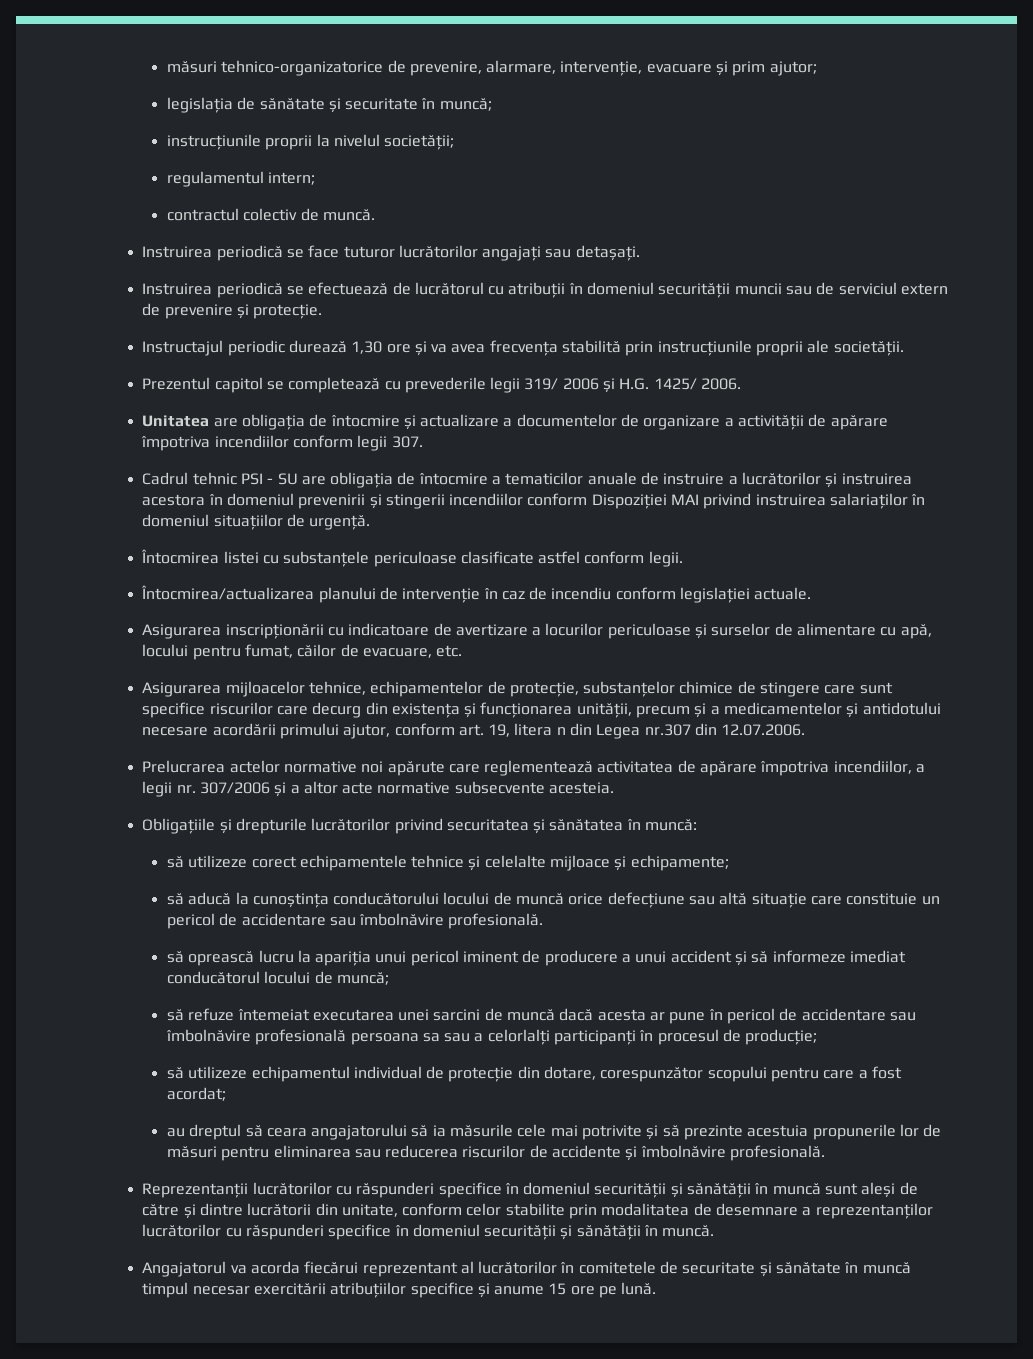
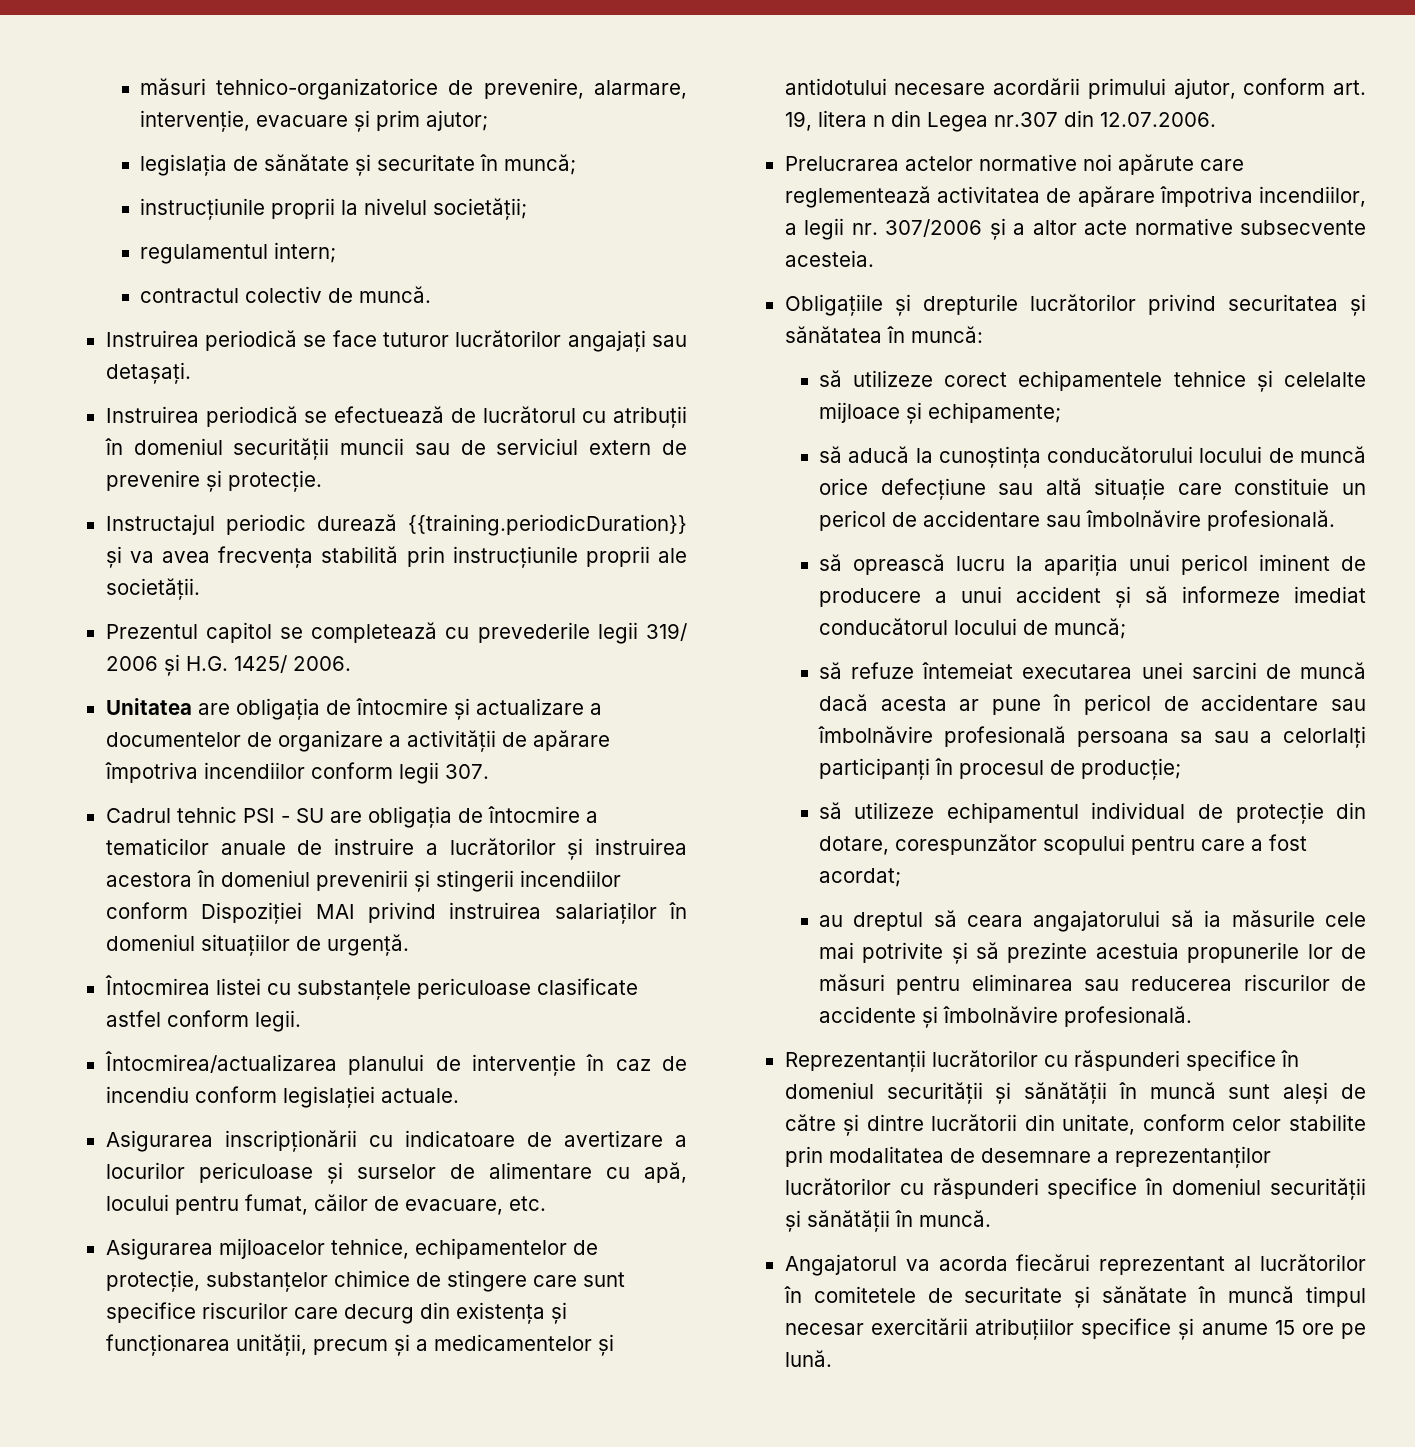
- Instructajul periodic durează 1,30 ore și va avea frecvența stabilită prin instrucțiunile proprii ale societății.
+ Instructajul periodic durează {{training.periodicDuration}} și va avea frecvența stabilită prin instrucțiunile proprii ale societății.

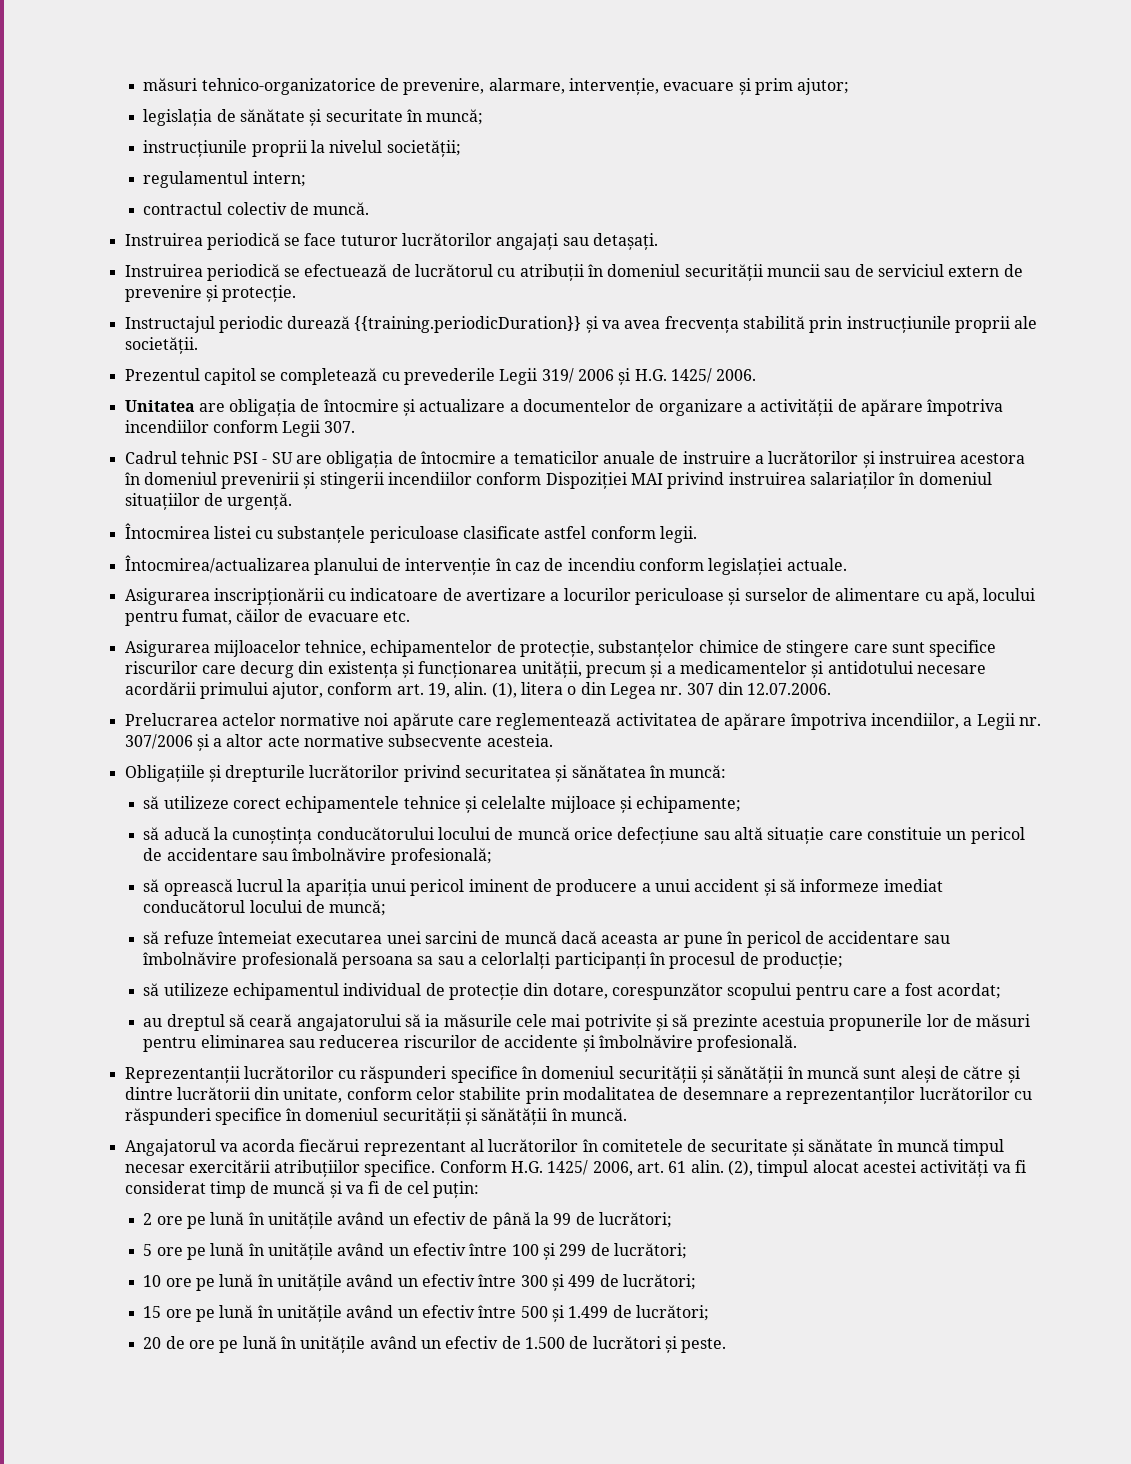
- Prezentul capitol se completează cu prevederile legii 319/ 2006 și H.G. 1425/ 2006.
+ Prezentul capitol se completează cu prevederile Legii 319/ 2006 și H.G. 1425/ 2006.
- Unitatea are obligația de întocmire și actualizare a documentelor de organizare a activității de apărare împotriva incendiilor conform legii 307.
+ Unitatea are obligația de întocmire și actualizare a documentelor de organizare a activității de apărare împotriva incendiilor conform Legii 307.
- Asigurarea inscripționării cu indicatoare de avertizare a locurilor periculoase și surselor de alimentare cu apă, locului pentru fumat, căilor de evacuare, etc.
+ Asigurarea inscripționării cu indicatoare de avertizare a locurilor periculoase și surselor de alimentare cu apă, locului pentru fumat, căilor de evacuare etc.
- Asigurarea mijloacelor tehnice, echipamentelor de protecție, substanțelor chimice de stingere care sunt specifice riscurilor care decurg din existența și funcționarea unității, precum și a medicamentelor și antidotului necesare acordării primului ajutor, conform art. 19, litera n din Legea nr.307 din 12.07.2006.
+ Asigurarea mijloacelor tehnice, echipamentelor de protecție, substanțelor chimice de stingere care sunt specifice riscurilor care decurg din existența și funcționarea unității, precum și a medicamentelor și antidotului necesare acordării primului ajutor, conform art. 19, alin. (1), litera o din Legea nr. 307 din 12.07.2006.
- Prelucrarea actelor normative noi apărute care reglementează activitatea de apărare împotriva incendiilor, a legii nr. 307/2006 și a altor acte normative subsecvente acesteia.
+ Prelucrarea actelor normative noi apărute care reglementează activitatea de apărare împotriva incendiilor, a Legii nr. 307/2006 și a altor acte normative subsecvente acesteia.
- să aducă la cunoștința conducătorului locului de muncă orice defecțiune sau altă situație care constituie un pericol de accidentare sau îmbolnăvire profesională.
+ să aducă la cunoștința conducătorului locului de muncă orice defecțiune sau altă situație care constituie un pericol de accidentare sau îmbolnăvire profesională;
- să oprească lucru la apariția unui pericol iminent de producere a unui accident și să informeze imediat conducătorul locului de muncă;
+ să oprească lucrul la apariția unui pericol iminent de producere a unui accident și să informeze imediat conducătorul locului de muncă;
- să refuze întemeiat executarea unei sarcini de muncă dacă acesta ar pune în pericol de accidentare sau îmbolnăvire profesională persoana sa sau a celorlalți participanți în procesul de producție;
+ să refuze întemeiat executarea unei sarcini de muncă dacă aceasta ar pune în pericol de accidentare sau îmbolnăvire profesională persoana sa sau a celorlalți participanți în procesul de producție;
- au dreptul să ceara angajatorului să ia măsurile cele mai potrivite și să prezinte acestuia propunerile lor de măsuri pentru eliminarea sau reducerea riscurilor de accidente și îmbolnăvire profesională.
+ au dreptul să ceară angajatorului să ia măsurile cele mai potrivite și să prezinte acestuia propunerile lor de măsuri pentru eliminarea sau reducerea riscurilor de accidente și îmbolnăvire profesională.
- Angajatorul va acorda fiecărui reprezentant al lucrătorilor în comitetele de securitate și sănătate în muncă timpul necesar exercitării atribuțiilor specifice și anume 15 ore pe lună.
+ Angajatorul va acorda fiecărui reprezentant al lucrătorilor în comitetele de securitate și sănătate în muncă timpul necesar exercitării atribuțiilor specifice. Conform H.G. 1425/ 2006, art. 61 alin. (2), timpul alocat acestei activități va fi considerat timp de muncă și va fi de cel puțin:
+ 2 ore pe lună în unitățile având un efectiv de până la 99 de lucrători;
+ 5 ore pe lună în unitățile având un efectiv între 100 și 299 de lucrători;
+ 10 ore pe lună în unitățile având un efectiv între 300 și 499 de lucrători;
+ 15 ore pe lună în unitățile având un efectiv între 500 și 1.499 de lucrători;
+ 20 de ore pe lună în unitățile având un efectiv de 1.500 de lucrători și peste.

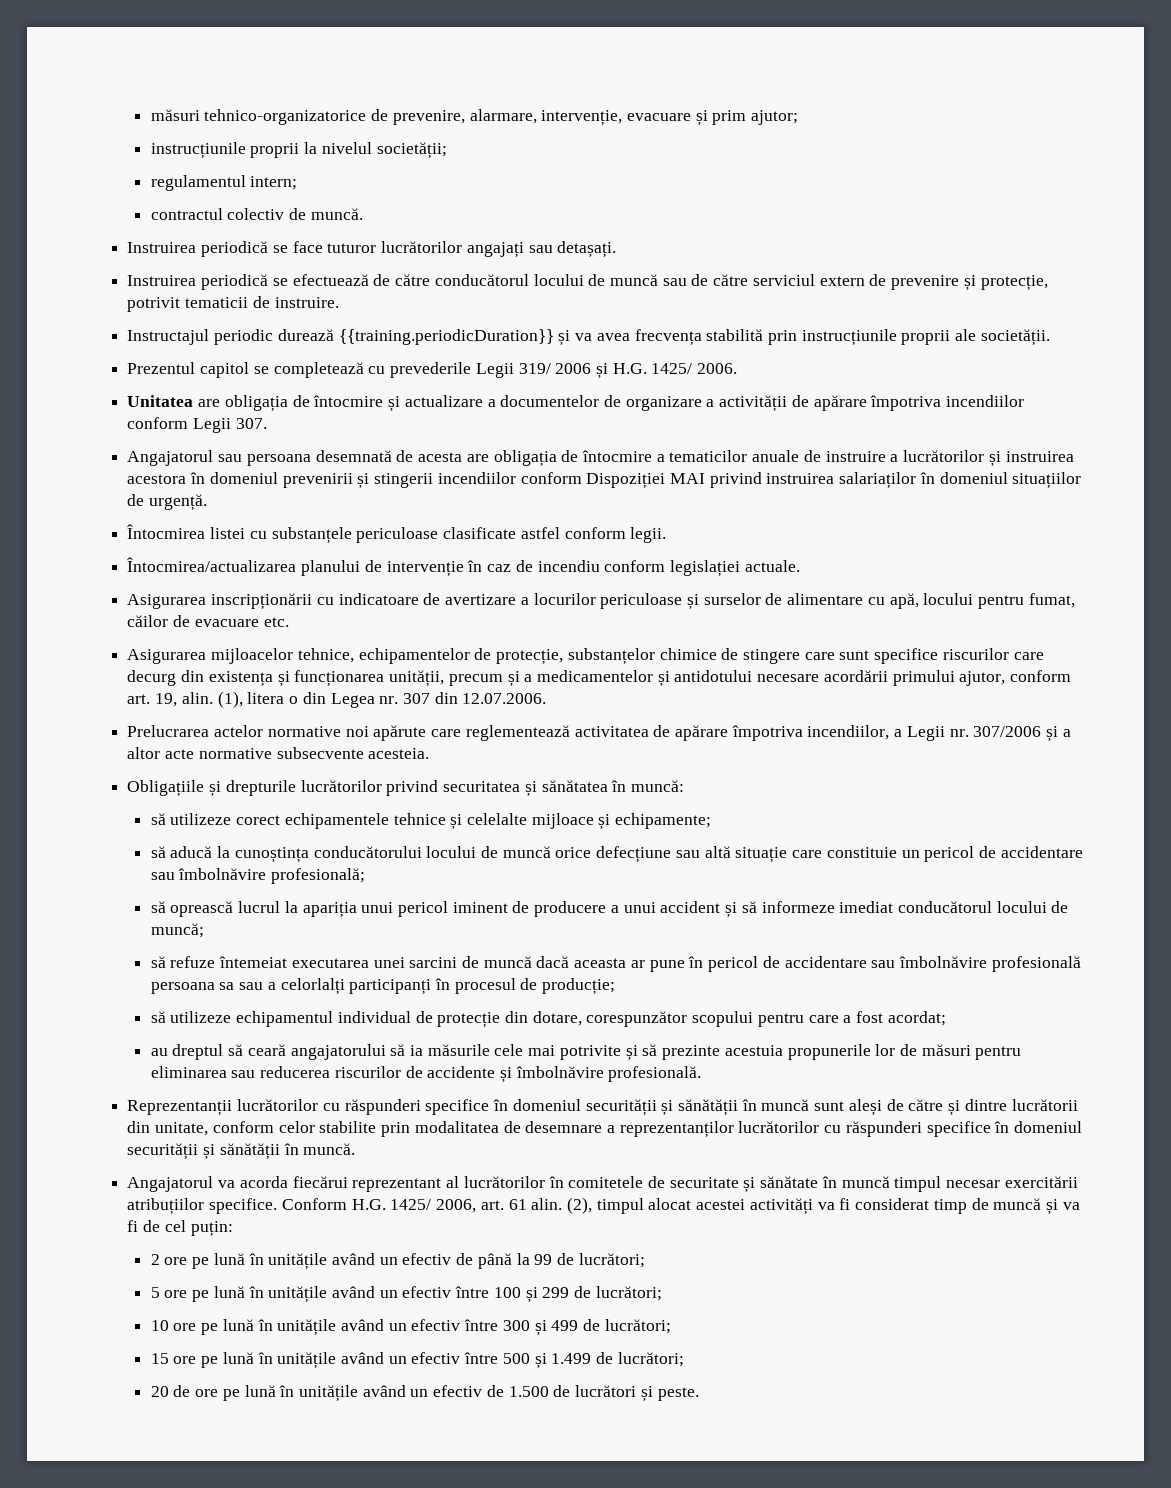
- legislația de sănătate și securitate în muncă;
- Instruirea periodică se efectuează de lucrătorul cu atribuții în domeniul securității muncii sau de serviciul extern de prevenire și protecție.
+ Instruirea periodică se efectuează de către conducătorul locului de muncă sau de către serviciul extern de prevenire și protecție, potrivit tematicii de instruire.
- Cadrul tehnic PSI - SU are obligația de întocmire a tematicilor anuale de instruire a lucrătorilor și instruirea acestora în domeniul prevenirii și stingerii incendiilor conform Dispoziției MAI privind instruirea salariaților în domeniul situațiilor de urgență.
+ Angajatorul sau persoana desemnată de acesta are obligația de întocmire a tematicilor anuale de instruire a lucrătorilor și instruirea acestora în domeniul prevenirii și stingerii incendiilor conform Dispoziției MAI privind instruirea salariaților în domeniul situațiilor de urgență.

